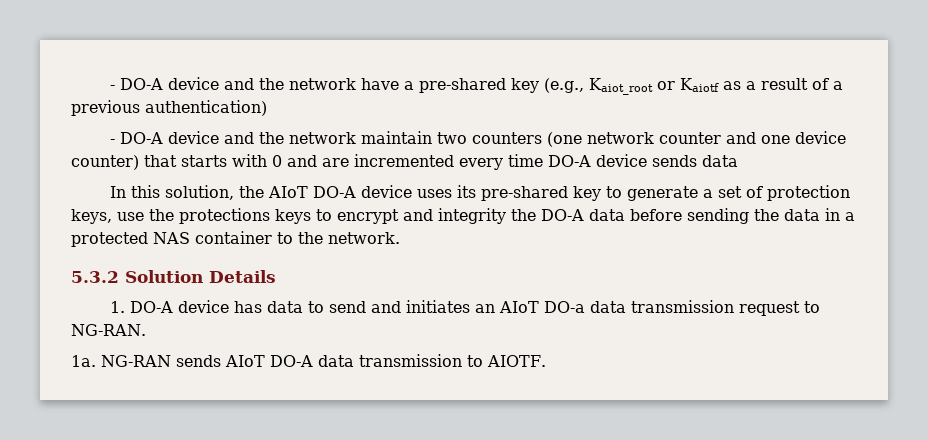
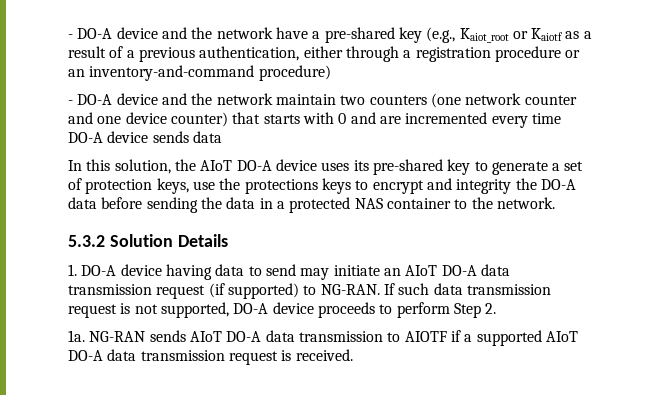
- - DO-A device and the network have a pre-shared key (e.g., Kaiot_root or Kaiotf as a result of a previous authentication)
+ - DO-A device and the network have a pre-shared key (e.g., Kaiot_root or Kaiotf as a result of a previous authentication, either through a registration procedure or an inventory-and-command procedure)
- 1. DO-A device has data to send and initiates an AIoT DO-a data transmission request to NG-RAN.
+ 1. DO-A device having data to send may initiate an AIoT DO-A data transmission request (if supported) to NG-RAN. If such data transmission request is not supported, DO-A device proceeds to perform Step 2.
- NG-RAN sends AIoT DO-A data transmission to AIOTF.
+ NG-RAN sends AIoT DO-A data transmission to AIOTF if a supported AIoT DO-A data transmission request is received.

